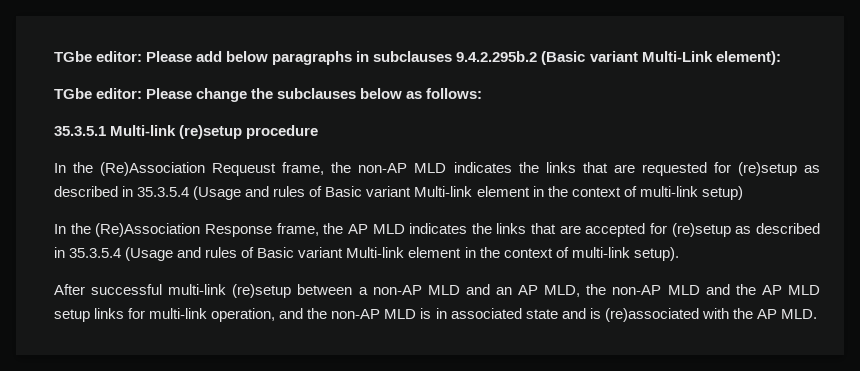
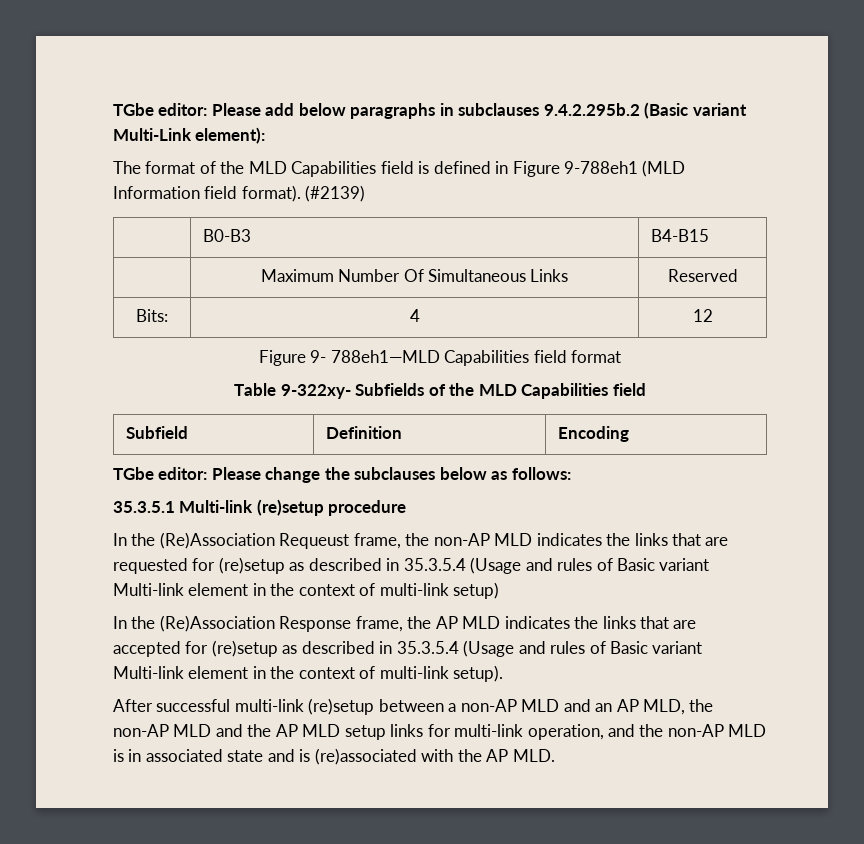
+ The format of the MLD Capabilities field is defined in Figure 9-788eh1 (MLD Information field format). (#2139)
+ | B0-B3 | B4-B15
+ | Maximum Number Of Simultaneous Links | Reserved
+ Bits: | 4 | 12
+ Figure 9- 788eh1—MLD Capabilities field format
+ Table 9-322xy- Subfields of the MLD Capabilities field
+ Subfield | Definition | Encoding

